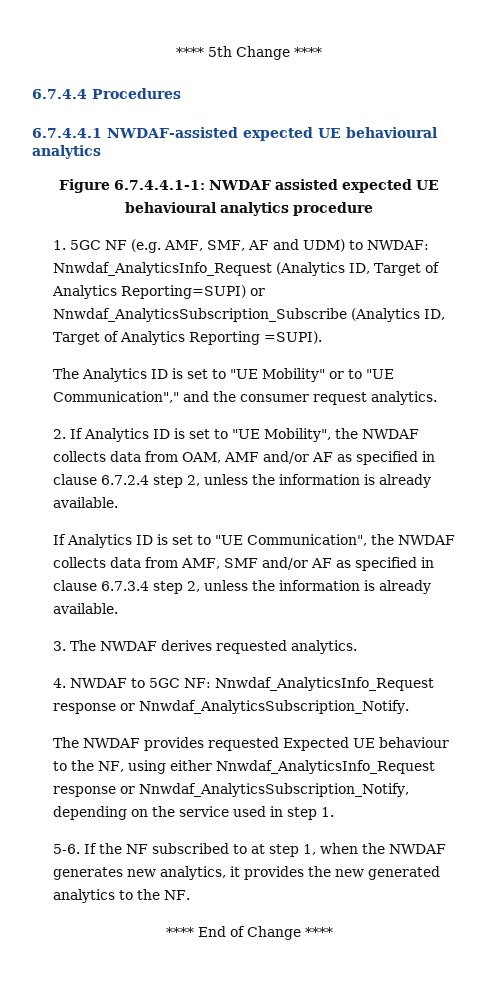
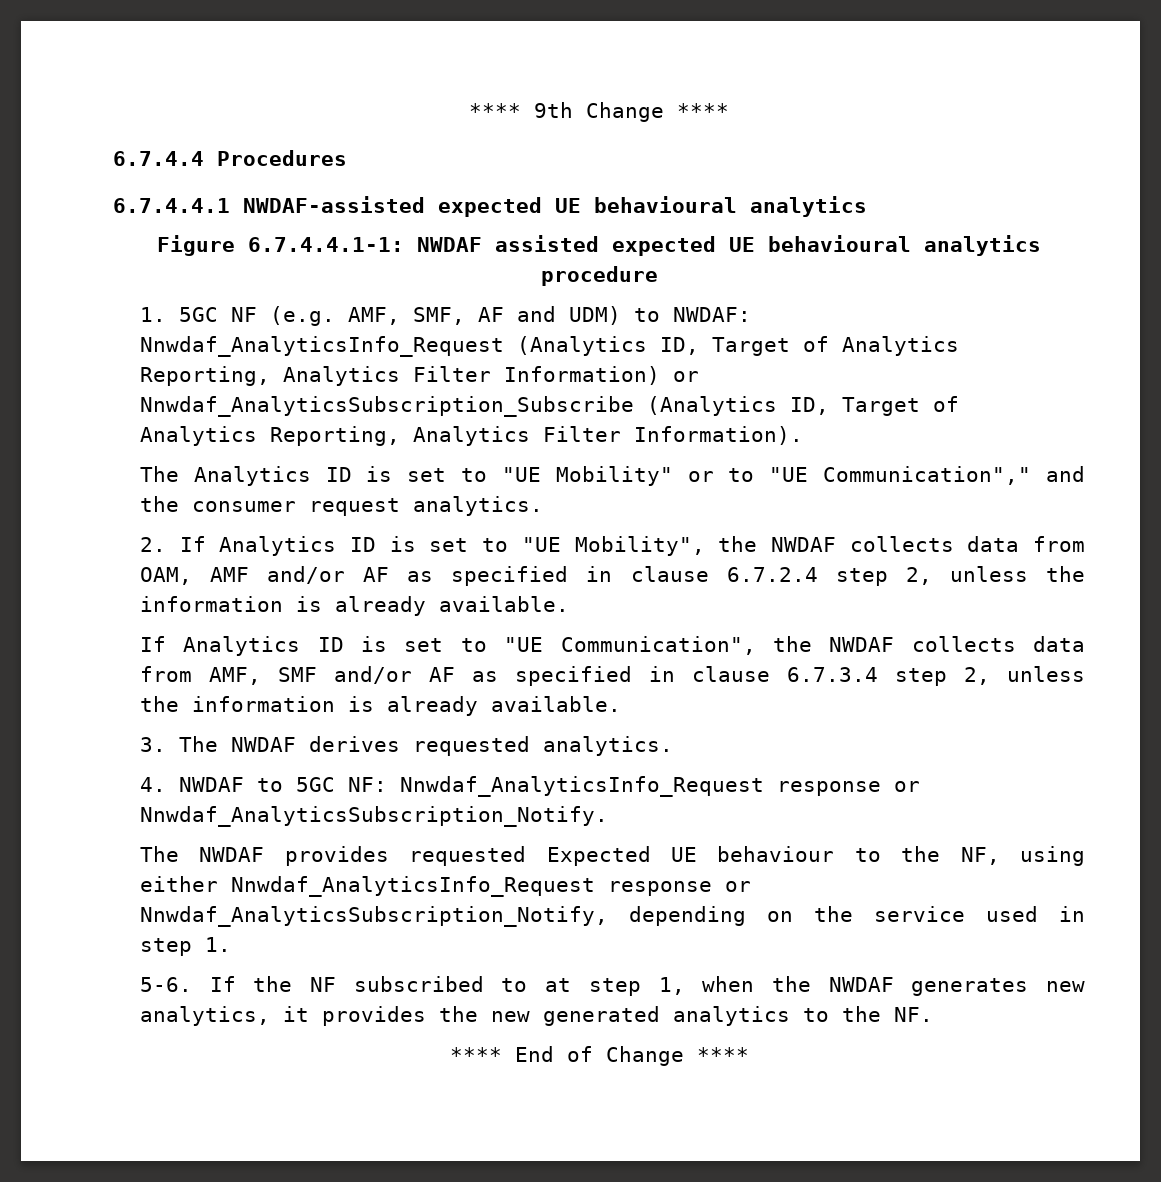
- **** 5th Change ****
+ **** 9th Change ****
- 1. 5GC NF (e.g. AMF, SMF, AF and UDM) to NWDAF: Nnwdaf_AnalyticsInfo_Request (Analytics ID, Target of Analytics Reporting=SUPI) or Nnwdaf_AnalyticsSubscription_Subscribe (Analytics ID, Target of Analytics Reporting =SUPI).
+ 1. 5GC NF (e.g. AMF, SMF, AF and UDM) to NWDAF: Nnwdaf_AnalyticsInfo_Request (Analytics ID, Target of Analytics Reporting, Analytics Filter Information) or Nnwdaf_AnalyticsSubscription_Subscribe (Analytics ID, Target of Analytics Reporting, Analytics Filter Information).

